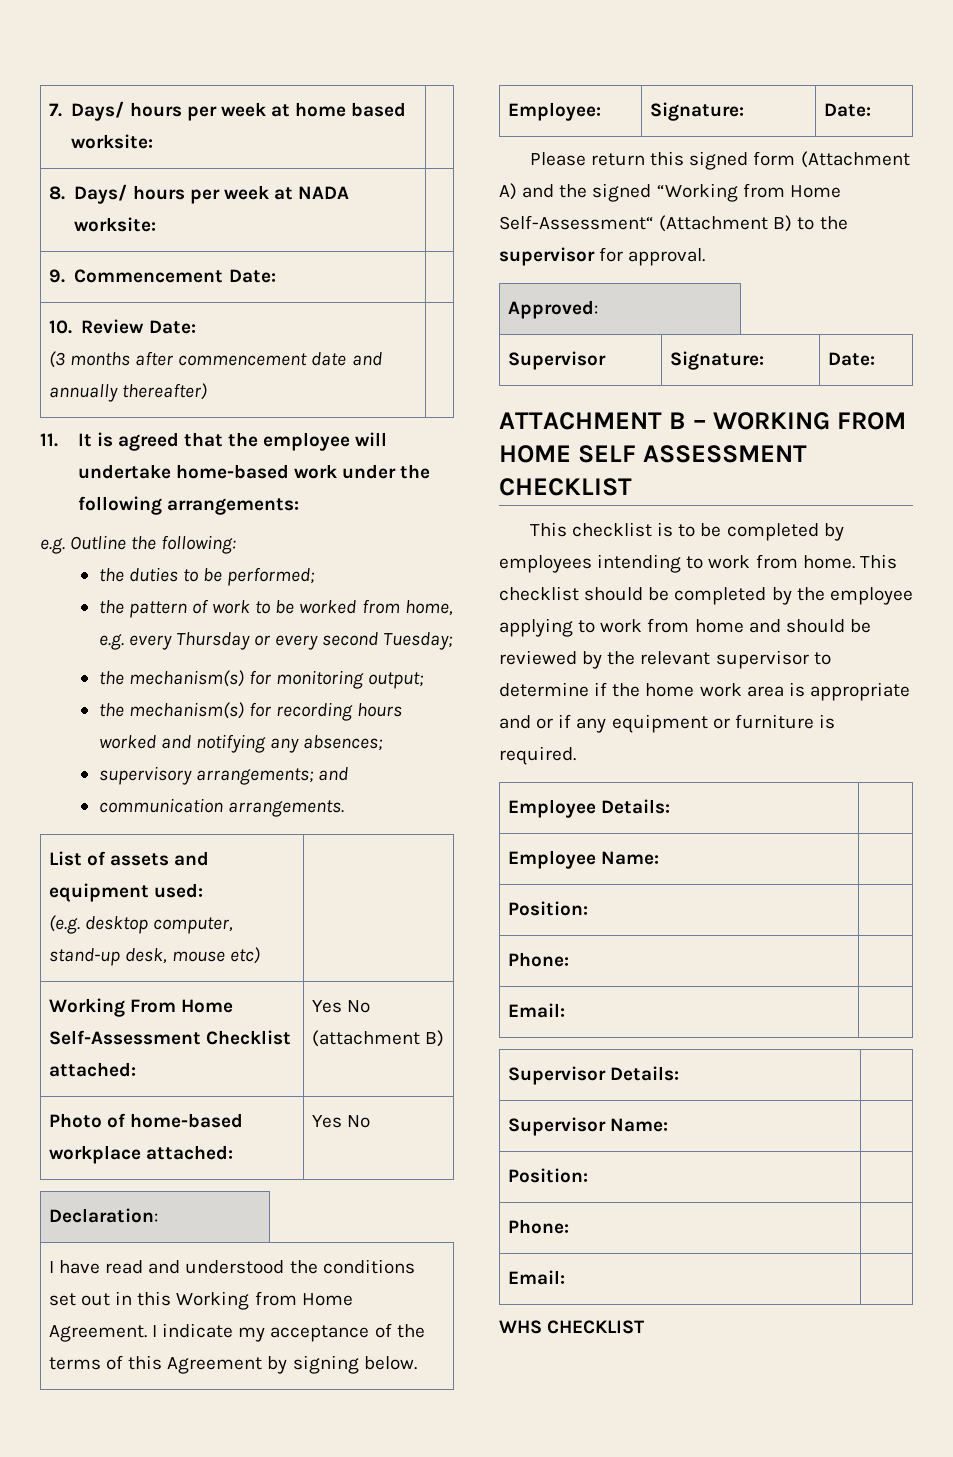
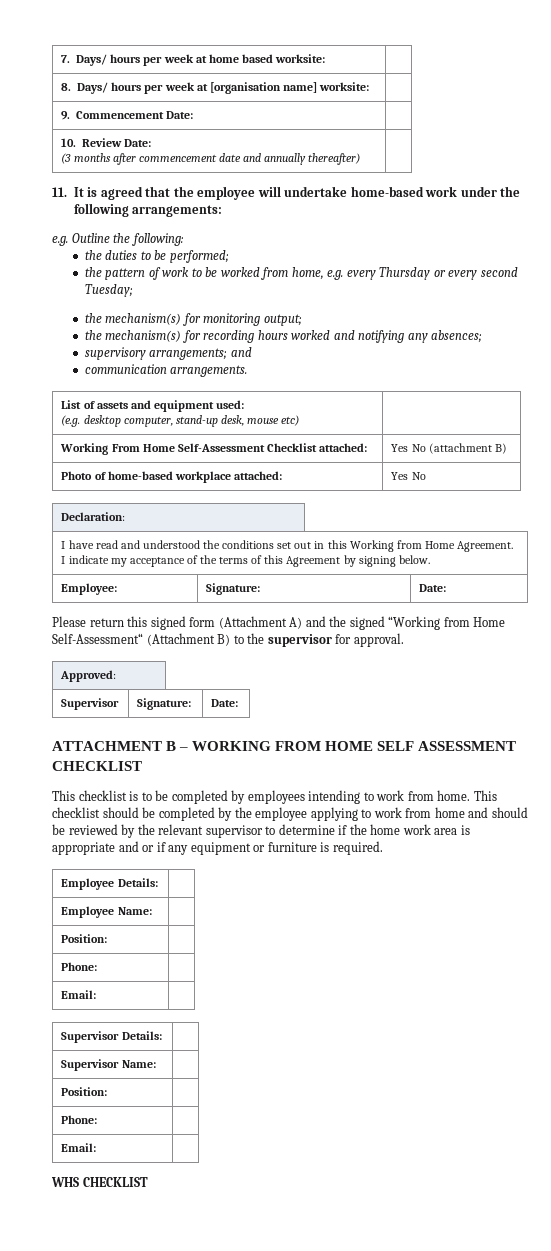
- 8. Days/ hours per week at NADA worksite: |
+ 8. Days/ hours per week at [organisation name] worksite: |

